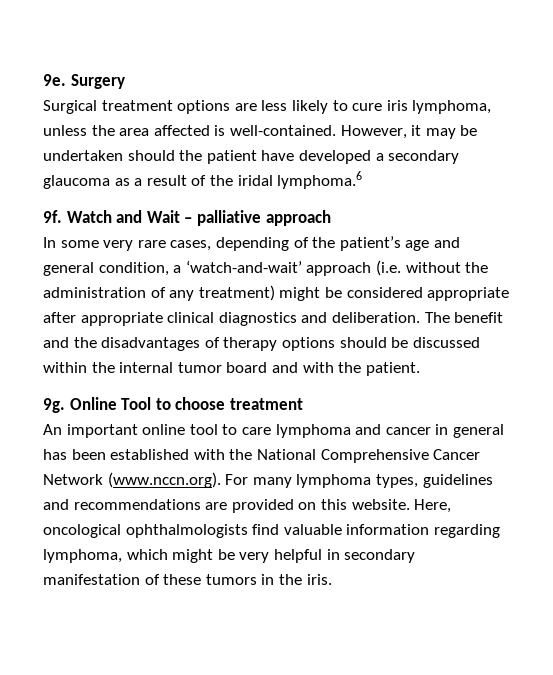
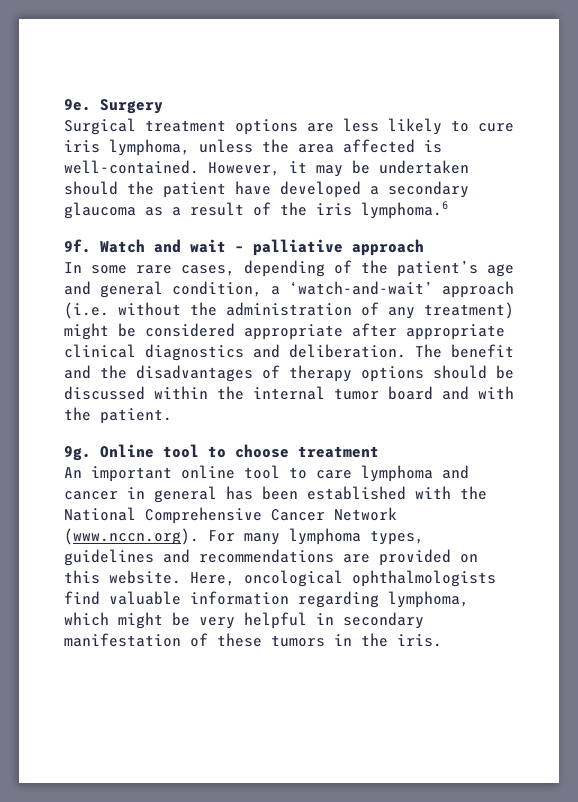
- However, it may be undertaken should the patient have developed a secondary glaucoma as a result of the iridal lymphoma.6
+ However, it may be undertaken should the patient have developed a secondary glaucoma as a result of the iris lymphoma.6
- Watch and Wait – palliative approach
+ Watch and wait – palliative approach
- In some very rare cases, depending of the patient’s age and general condition, a ‘watch-and-wait’ approach (i.e. without the administration of any treatment) might be considered appropriate after appropriate clinical diagnostics and deliberation.
+ In some rare cases, depending of the patient’s age and general condition, a ‘watch-and-wait’ approach (i.e. without the administration of any treatment) might be considered appropriate after appropriate clinical diagnostics and deliberation.
- Online Tool to choose treatment
+ Online tool to choose treatment

